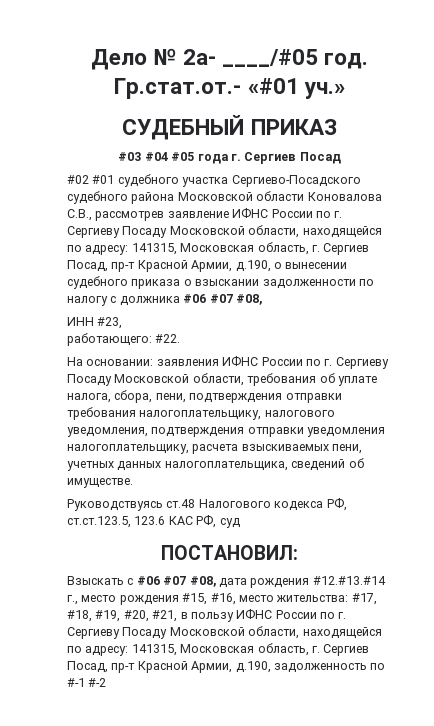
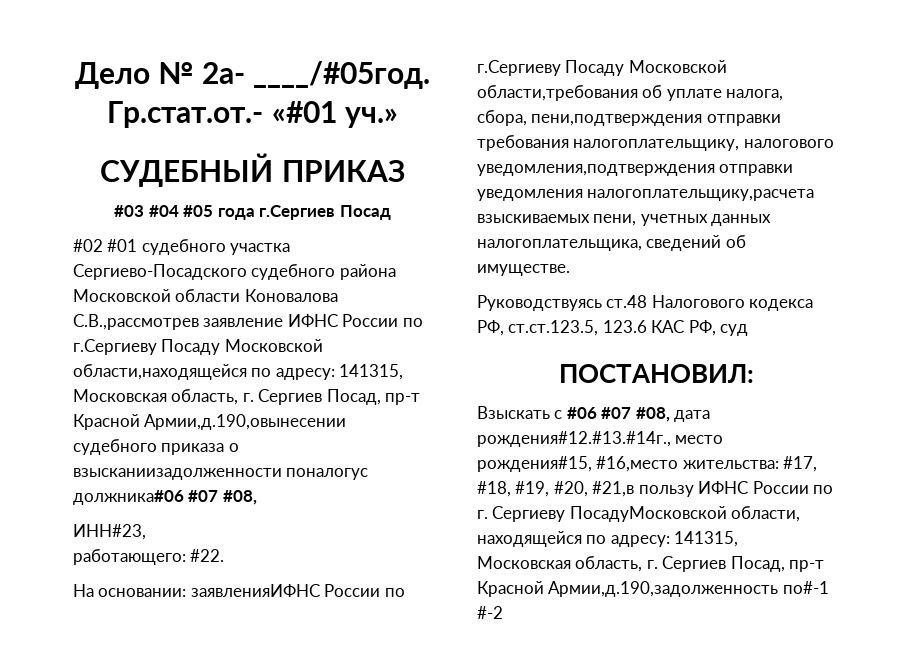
- Дело № 2а- ____/#05 год.
+ Дело № 2а- ____/#05год.
- #03 #04 #05 года г. Сергиев Посад
+ #03 #04 #05 года г.Сергиев Посад
- #02 #01 судебного участка Сергиево-Посадского судебного района Московской области Коновалова С.В., рассмотрев заявление ИФНС России по г. Сергиеву Посаду Московской области, находящейся по адресу: 141315, Московская область, г. Сергиев Посад, пр-т Красной Армии, д.190, о вынесении судебного приказа о взыскании задолженности по налогу с должника #06 #07 #08,
+ #02 #01 судебного участка Сергиево-Посадского судебного района Московской области Коновалова С.В.,рассмотрев заявление ИФНС России по г.Сергиеву Посаду Московской области,находящейся по адресу: 141315, Московская область, г. Сергиев Посад, пр-т Красной Армии,д.190,овынесении судебного приказа о взысканиизадолженности поналогус должника#06 #07 #08,
- ИНН #23,
+ ИНН#23,
- На основании: заявления ИФНС России по г. Сергиеву Посаду Московской области, требования об уплате налога, сбора, пени, подтверждения отправки требования налогоплательщику, налогового уведомления, подтверждения отправки уведомления налогоплательщику, расчета взыскиваемых пени, учетных данных налогоплательщика, сведений об имуществе.
+ На основании: заявленияИФНС России по г.Сергиеву Посаду Московской области,требования об уплате налога, сбора, пени,подтверждения отправки требования налогоплательщику, налогового уведомления,подтверждения отправки уведомления налогоплательщику,расчета взыскиваемых пени, учетных данных налогоплательщика, сведений об имуществе.
- Взыскать с #06 #07 #08, дата рождения #12.#13.#14 г., место рождения #15, #16, место жительства: #17, #18, #19, #20, #21, в пользу ИФНС России по г. Сергиеву Посаду Московской области, находящейся по адресу: 141315, Московская область, г. Сергиев Посад, пр-т Красной Армии, д.190, задолженность по #-1 #-2
+ Взыскать с #06 #07 #08, дата рождения#12.#13.#14г., место рождения#15, #16,место жительства: #17, #18, #19, #20, #21,в пользу ИФНС России по г. Сергиеву ПосадуМосковской области, находящейся по адресу: 141315, Московская область, г. Сергиев Посад, пр-т Красной Армии,д.190,задолженность по#-1 #-2

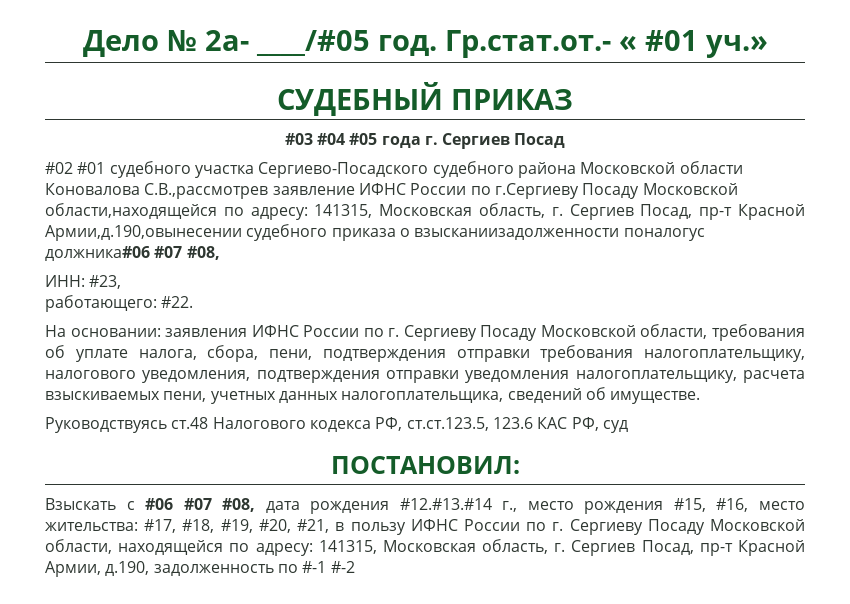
- Дело № 2а- ____/#05год. Гр.стат.от.- «#01 уч.»
+ Дело № 2а- ____/#05 год. Гр.стат.от.- « #01 уч.»
- #03 #04 #05 года г.Сергиев Посад
+ #03 #04 #05 года г. Сергиев Посад
- ИНН#23,
+ ИНН: #23,
- На основании: заявленияИФНС России по г.Сергиеву Посаду Московской области,требования об уплате налога, сбора, пени,подтверждения отправки требования налогоплательщику, налогового уведомления,подтверждения отправки уведомления налогоплательщику,расчета взыскиваемых пени, учетных данных налогоплательщика, сведений об имуществе.
+ На основании: заявления ИФНС России по г. Сергиеву Посаду Московской области, требования об уплате налога, сбора, пени, подтверждения отправки требования налогоплательщику, налогового уведомления, подтверждения отправки уведомления налогоплательщику, расчета взыскиваемых пени, учетных данных налогоплательщика, сведений об имуществе.
- Взыскать с #06 #07 #08, дата рождения#12.#13.#14г., место рождения#15, #16,место жительства: #17, #18, #19, #20, #21,в пользу ИФНС России по г. Сергиеву ПосадуМосковской области, находящейся по адресу: 141315, Московская область, г. Сергиев Посад, пр-т Красной Армии,д.190,задолженность по#-1 #-2
+ Взыскать с #06 #07 #08, дата рождения #12.#13.#14 г., место рождения #15, #16, место жительства: #17, #18, #19, #20, #21, в пользу ИФНС России по г. Сергиеву Посаду Московской области, находящейся по адресу: 141315, Московская область, г. Сергиев Посад, пр-т Красной Армии, д.190, задолженность по #-1 #-2

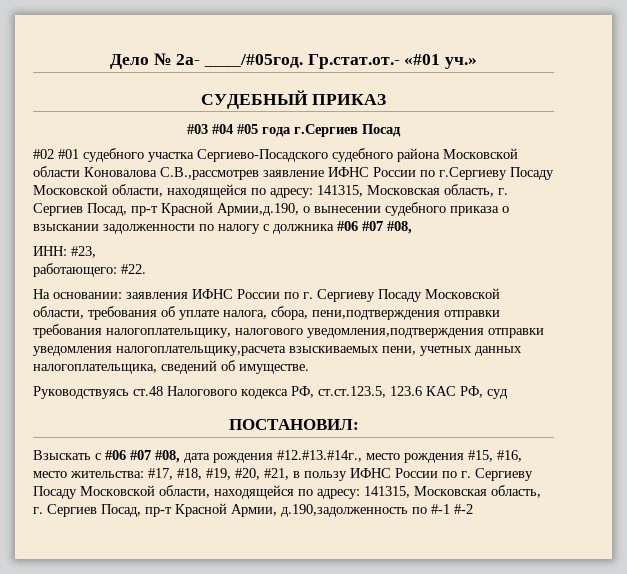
- Дело № 2а- ____/#05 год. Гр.стат.от.- « #01 уч.»
+ Дело № 2а- ____/#05год. Гр.стат.от.- «#01 уч.»
- #03 #04 #05 года г. Сергиев Посад
+ #03 #04 #05 года г.Сергиев Посад
- #02 #01 судебного участка Сергиево-Посадского судебного района Московской области Коновалова С.В.,рассмотрев заявление ИФНС России по г.Сергиеву Посаду Московской области,находящейся по адресу: 141315, Московская область, г. Сергиев Посад, пр-т Красной Армии,д.190,овынесении судебного приказа о взысканиизадолженности поналогус должника#06 #07 #08,
+ #02 #01 судебного участка Сергиево-Посадского судебного района Московской области Коновалова С.В.,рассмотрев заявление ИФНС России по г.Сергиеву Посаду Московской области, находящейся по адресу: 141315, Московская область, г. Сергиев Посад, пр-т Красной Армии,д.190, о вынесении судебного приказа о взыскании задолженности по налогу с должника #06 #07 #08,
- На основании: заявления ИФНС России по г. Сергиеву Посаду Московской области, требования об уплате налога, сбора, пени, подтверждения отправки требования налогоплательщику, налогового уведомления, подтверждения отправки уведомления налогоплательщику, расчета взыскиваемых пени, учетных данных налогоплательщика, сведений об имуществе.
+ На основании: заявления ИФНС России по г. Сергиеву Посаду Московской области, требования об уплате налога, сбора, пени,подтверждения отправки требования налогоплательщику, налогового уведомления,подтверждения отправки уведомления налогоплательщику,расчета взыскиваемых пени, учетных данных налогоплательщика, сведений об имуществе.
- Взыскать с #06 #07 #08, дата рождения #12.#13.#14 г., место рождения #15, #16, место жительства: #17, #18, #19, #20, #21, в пользу ИФНС России по г. Сергиеву Посаду Московской области, находящейся по адресу: 141315, Московская область, г. Сергиев Посад, пр-т Красной Армии, д.190, задолженность по #-1 #-2
+ Взыскать с #06 #07 #08, дата рождения #12.#13.#14г., место рождения #15, #16, место жительства: #17, #18, #19, #20, #21, в пользу ИФНС России по г. Сергиеву Посаду Московской области, находящейся по адресу: 141315, Московская область, г. Сергиев Посад, пр-т Красной Армии, д.190,задолженность по #-1 #-2

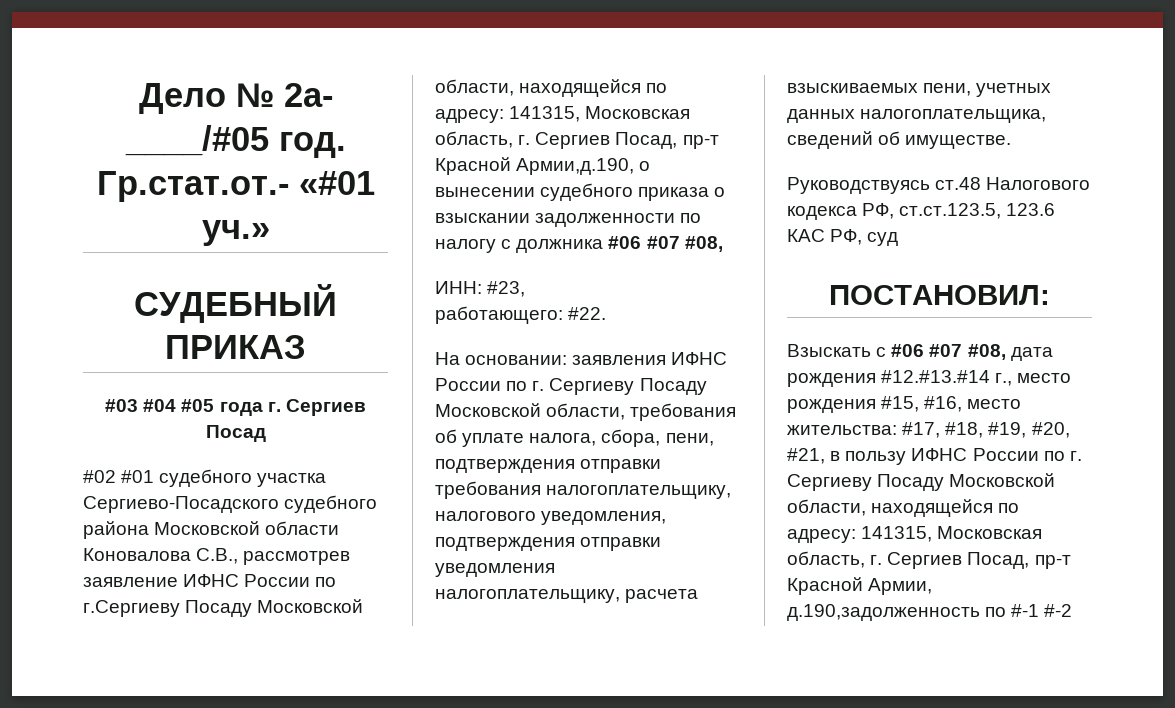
- Дело № 2а- ____/#05год.
+ Дело № 2а- ____/#05 год.
- #03 #04 #05 года г.Сергиев Посад
+ #03 #04 #05 года г. Сергиев Посад
- #02 #01 судебного участка Сергиево-Посадского судебного района Московской области Коновалова С.В.,рассмотрев заявление ИФНС России по г.Сергиеву Посаду Московской области, находящейся по адресу: 141315, Московская область, г. Сергиев Посад, пр-т Красной Армии,д.190, о вынесении судебного приказа о взыскании задолженности по налогу с должника #06 #07 #08,
+ #02 #01 судебного участка Сергиево-Посадского судебного района Московской области Коновалова С.В., рассмотрев заявление ИФНС России по г.Сергиеву Посаду Московской области, находящейся по адресу: 141315, Московская область, г. Сергиев Посад, пр-т Красной Армии,д.190, о вынесении судебного приказа о взыскании задолженности по налогу с должника #06 #07 #08,
- На основании: заявления ИФНС России по г. Сергиеву Посаду Московской области, требования об уплате налога, сбора, пени,подтверждения отправки требования налогоплательщику, налогового уведомления,подтверждения отправки уведомления налогоплательщику,расчета взыскиваемых пени, учетных данных налогоплательщика, сведений об имуществе.
+ На основании: заявления ИФНС России по г. Сергиеву Посаду Московской области, требования об уплате налога, сбора, пени, подтверждения отправки требования налогоплательщику, налогового уведомления, подтверждения отправки уведомления налогоплательщику, расчета взыскиваемых пени, учетных данных налогоплательщика, сведений об имуществе.
- Взыскать с #06 #07 #08, дата рождения #12.#13.#14г., место рождения #15, #16, место жительства: #17, #18, #19, #20, #21, в пользу ИФНС России по г. Сергиеву Посаду Московской области, находящейся по адресу: 141315, Московская область, г. Сергиев Посад, пр-т Красной Армии, д.190,задолженность по #-1 #-2
+ Взыскать с #06 #07 #08, дата рождения #12.#13.#14 г., место рождения #15, #16, место жительства: #17, #18, #19, #20, #21, в пользу ИФНС России по г. Сергиеву Посаду Московской области, находящейся по адресу: 141315, Московская область, г. Сергиев Посад, пр-т Красной Армии, д.190,задолженность по #-1 #-2

